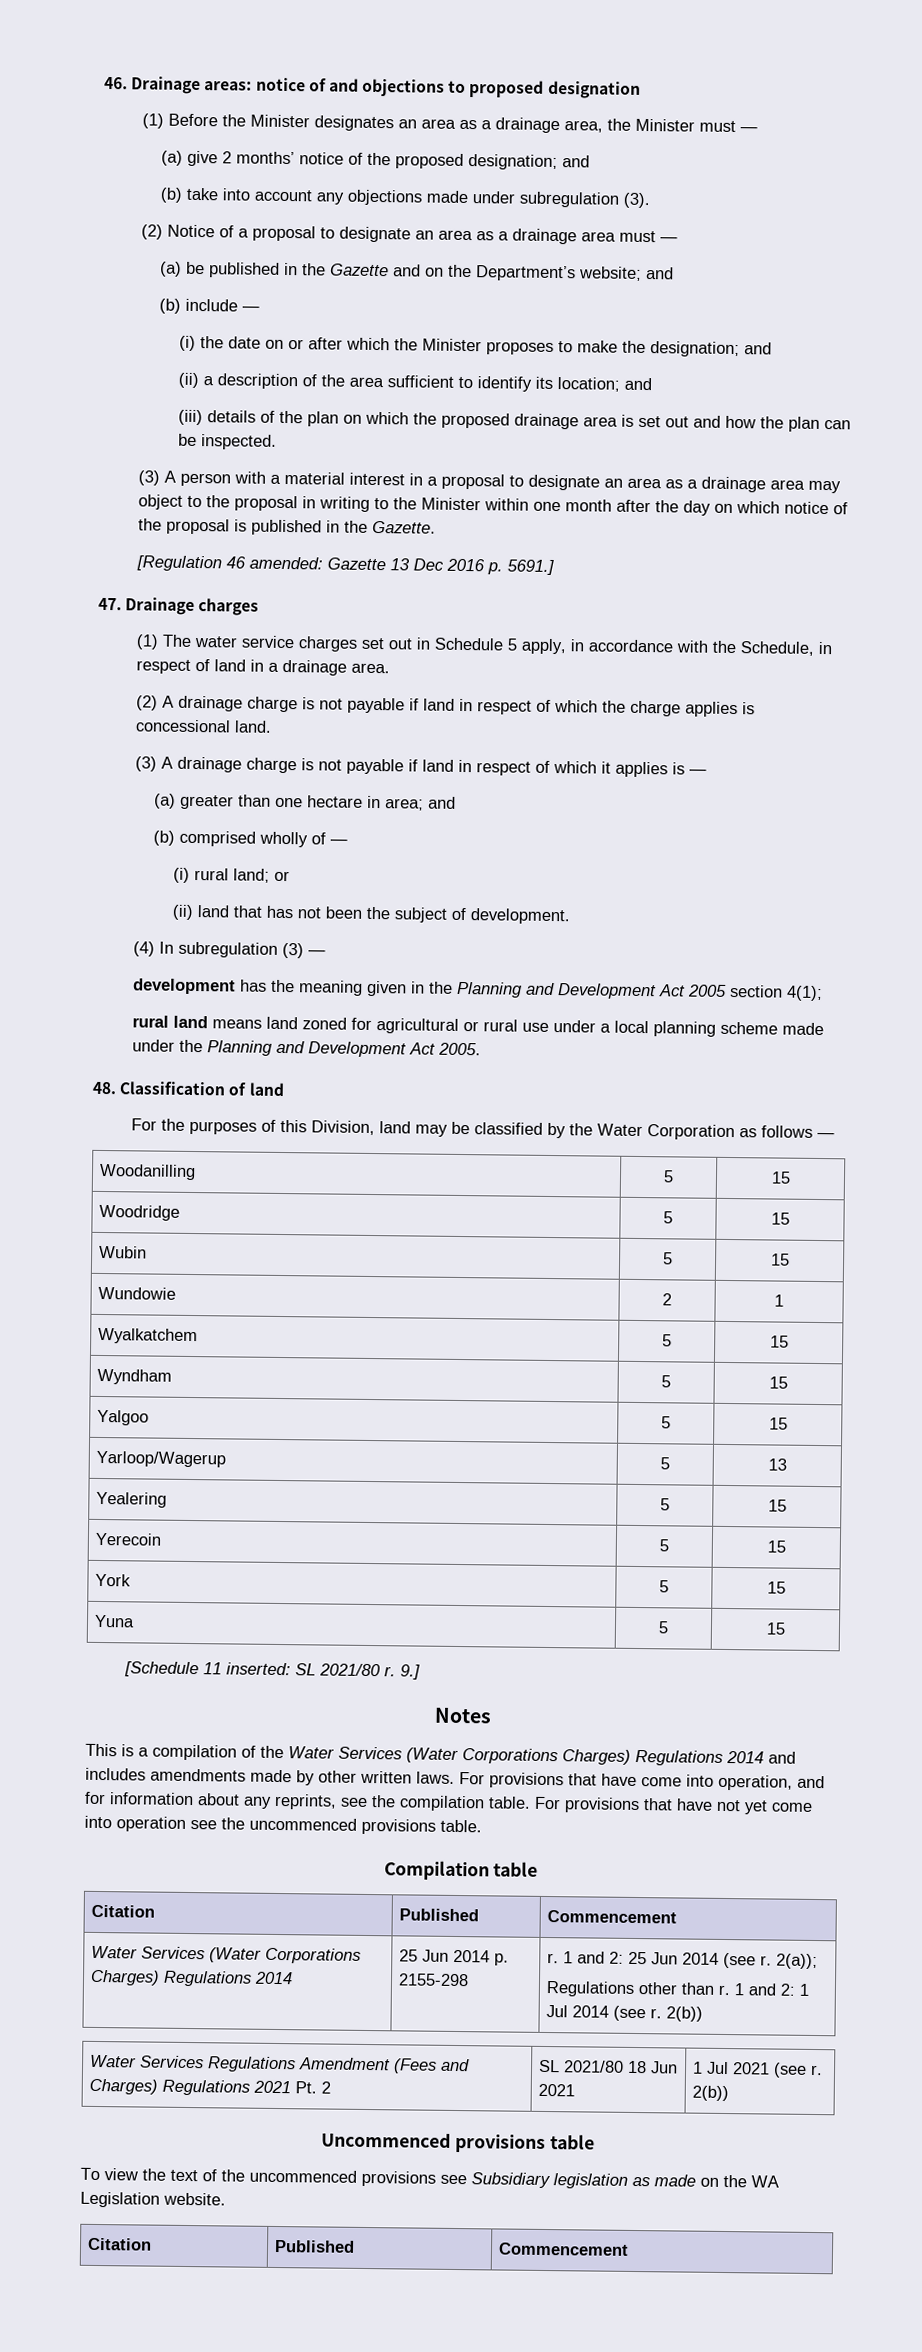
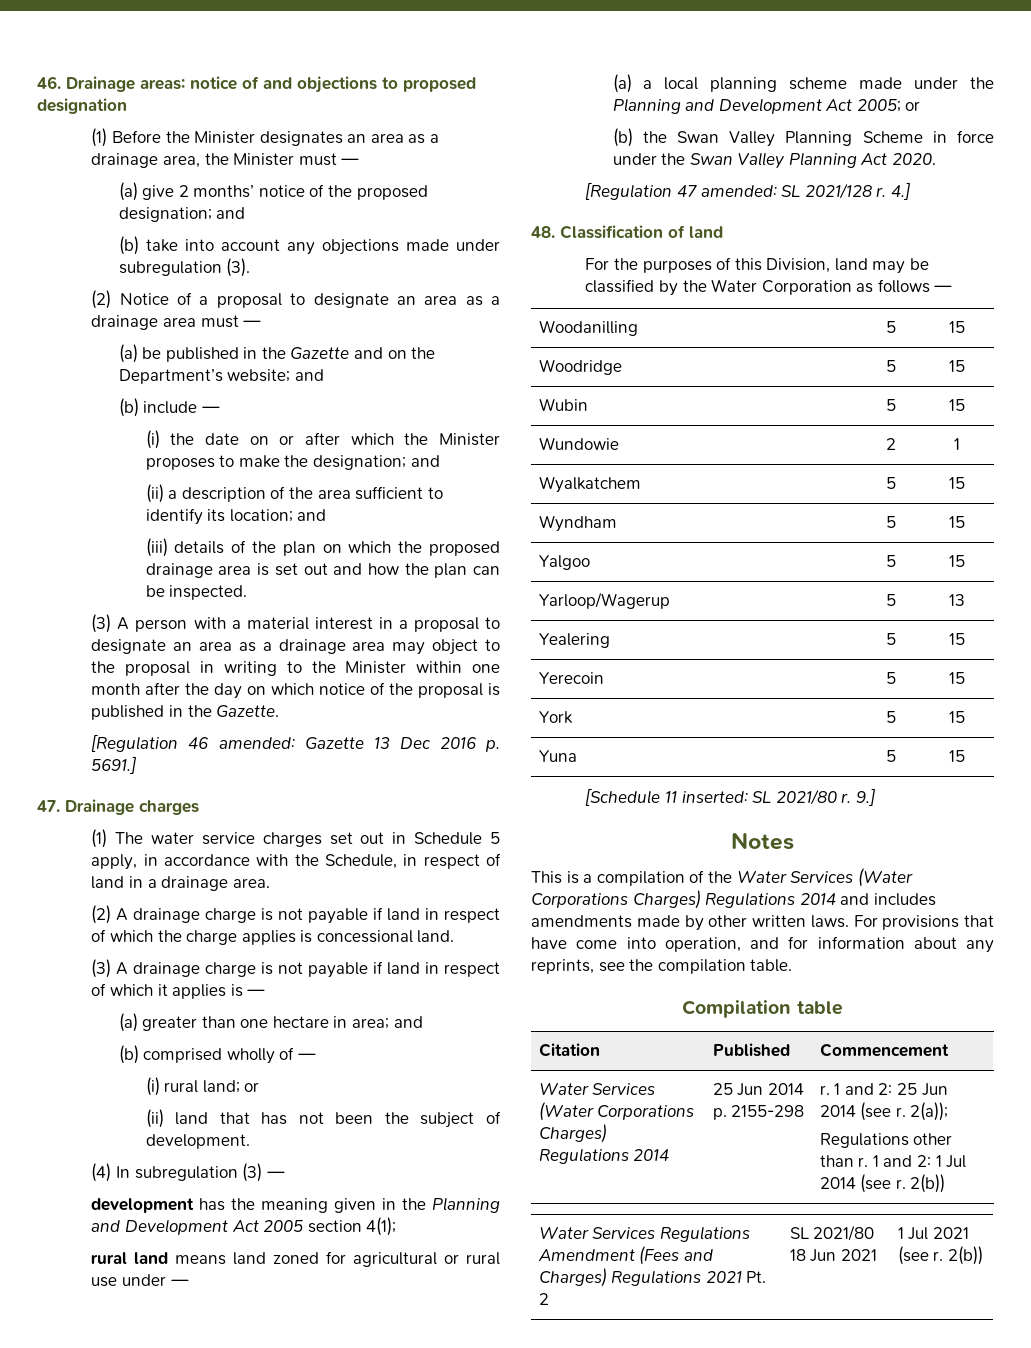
- rural land means land zoned for agricultural or rural use under a local planning scheme made under the Planning and Development Act 2005.
+ rural land means land zoned for agricultural or rural use under —
+ (a) a local planning scheme made under the Planning and Development Act 2005; or
+ (b) the Swan Valley Planning Scheme in force under the Swan Valley Planning Act 2020.
+ [Regulation 47 amended: SL 2021/128 r. 4.]
- For provisions that have not yet come into operation see the uncommenced provisions table.
- Uncommenced provisions table
- To view the text of the uncommenced provisions see Subsidiary legislation as made on the WA Legislation website.
- Citation | Published | Commencement

